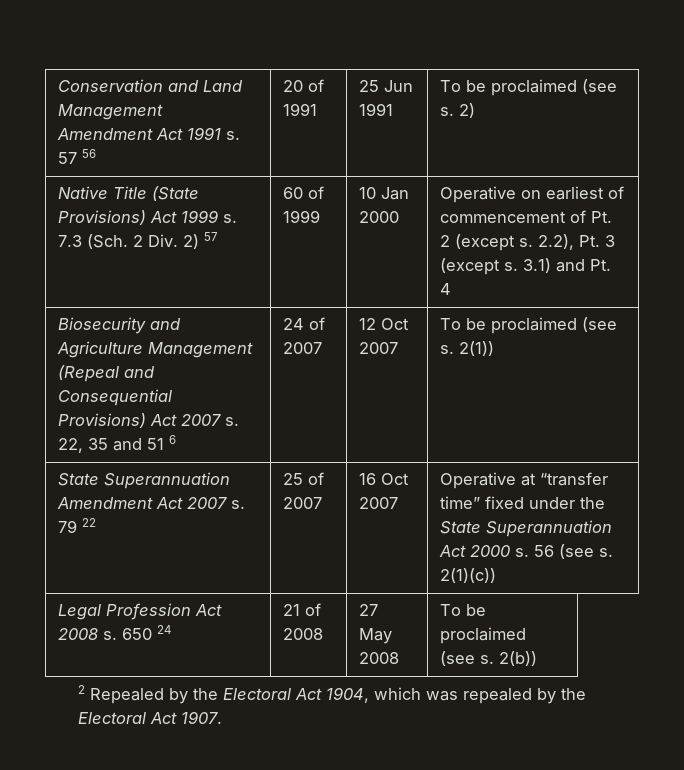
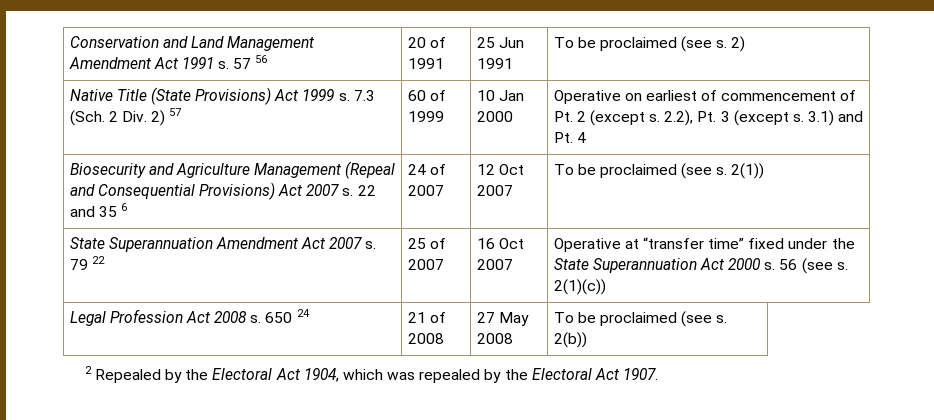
- Biosecurity and Agriculture Management (Repeal and Consequential Provisions) Act 2007 s. 22, 35 and 51 6 | 24 of 2007 | 12 Oct 2007 | To be proclaimed (see s. 2(1))
+ Biosecurity and Agriculture Management (Repeal and Consequential Provisions) Act 2007 s. 22 and 35 6 | 24 of 2007 | 12 Oct 2007 | To be proclaimed (see s. 2(1))

